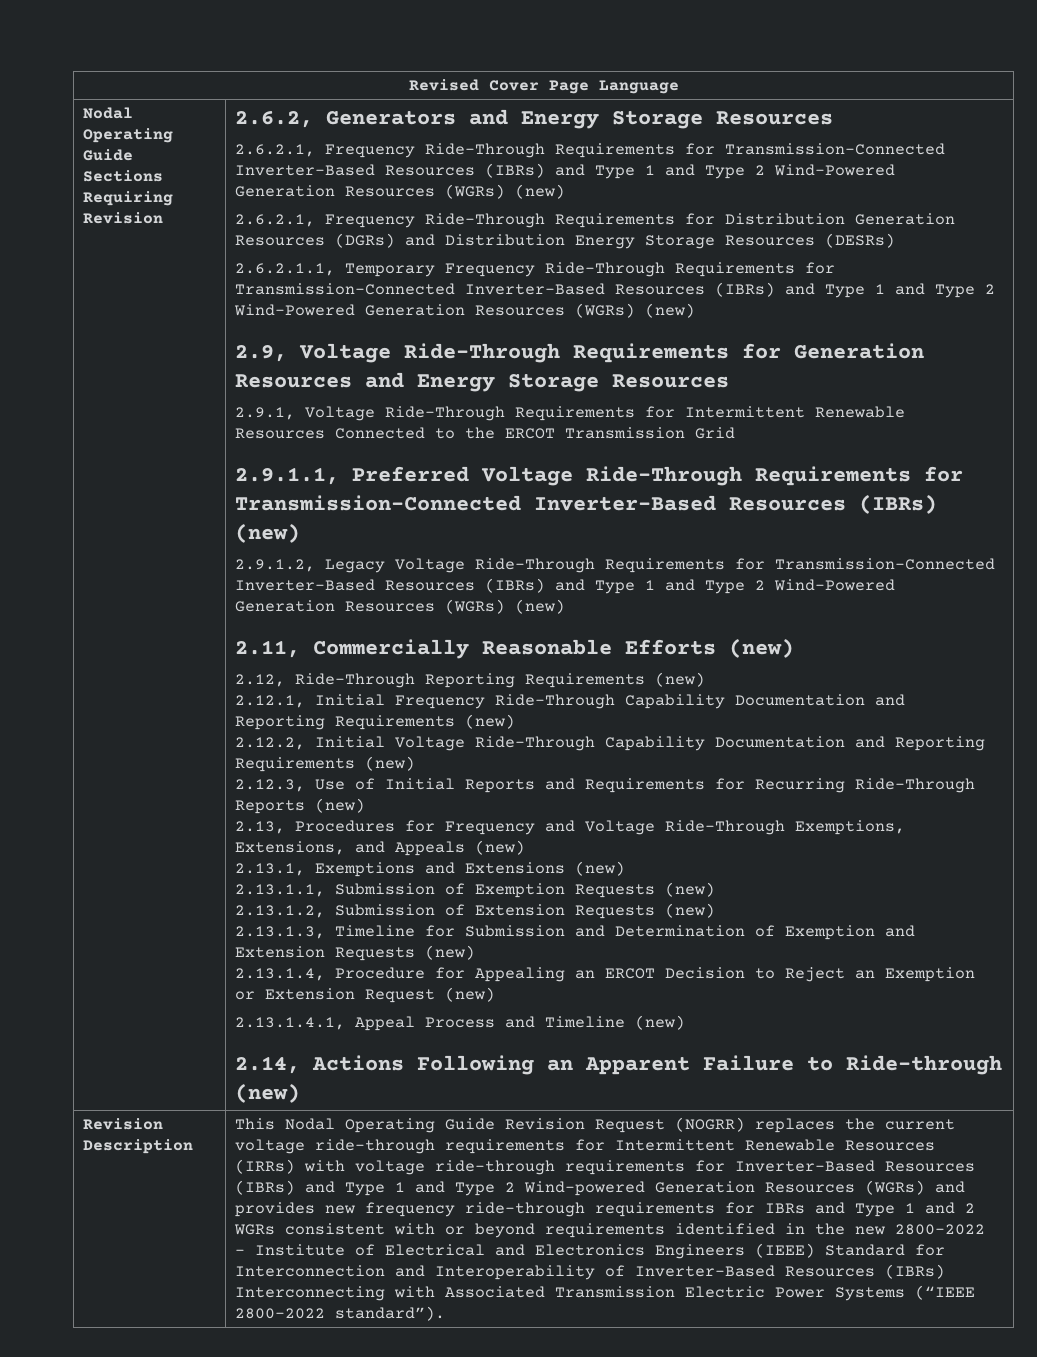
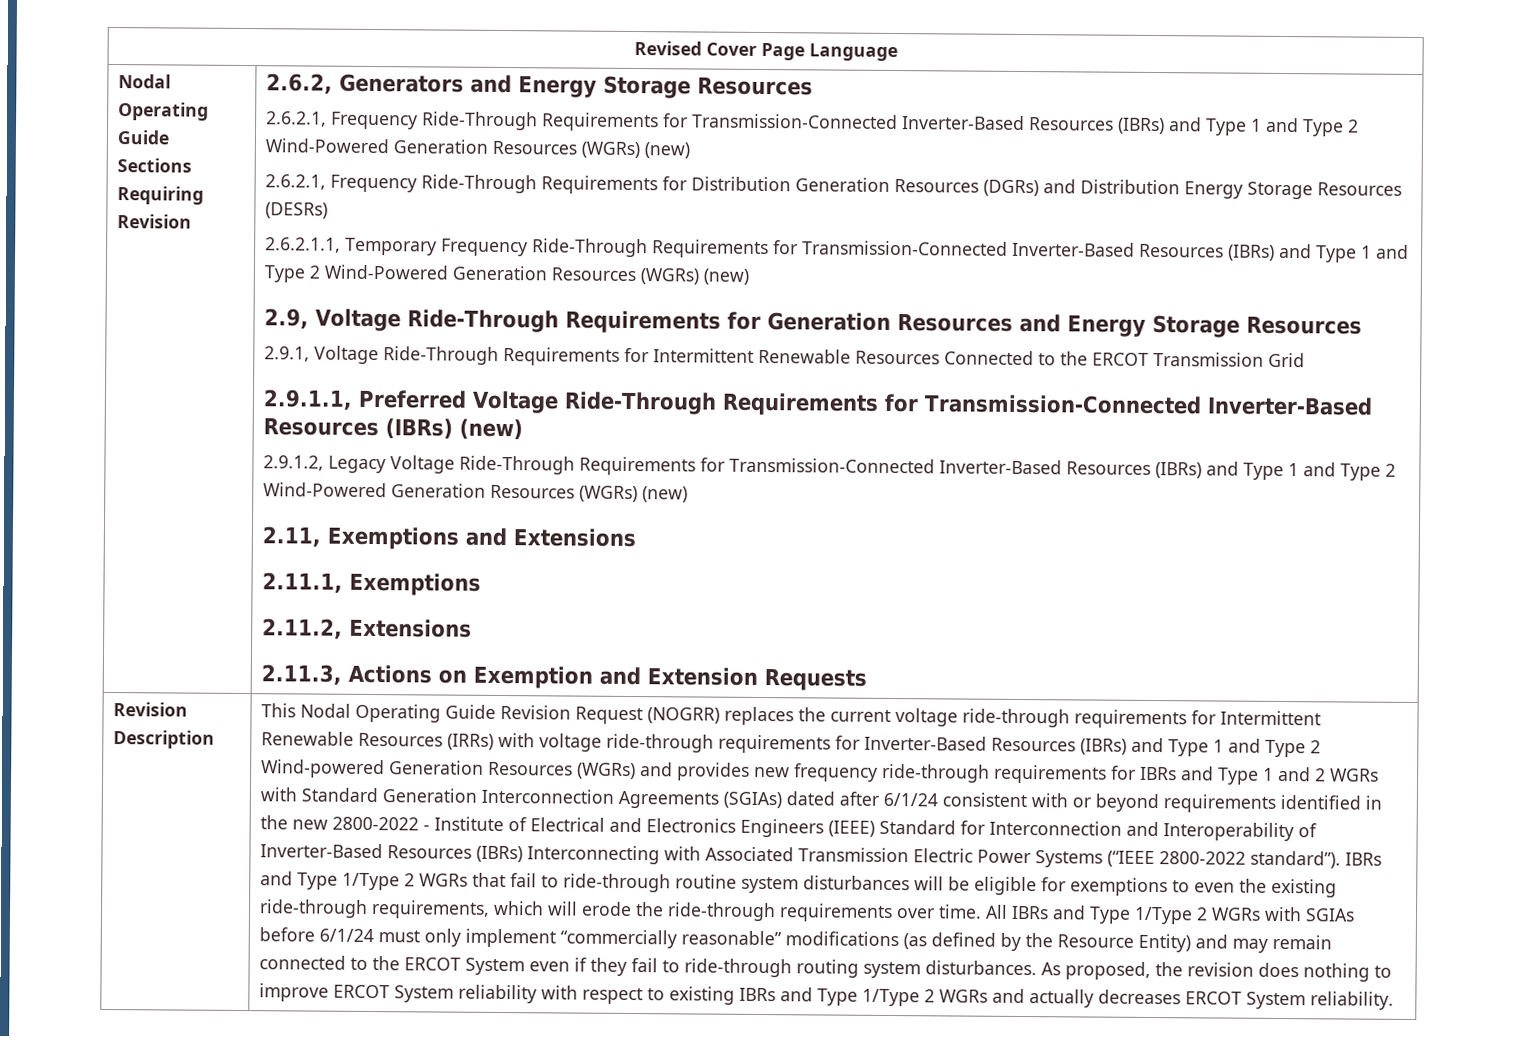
- 2.11, Commercially Reasonable Efforts (new)
- 2.12, Ride-Through Reporting Requirements (new)
- 2.12.1, Initial Frequency Ride-Through Capability Documentation and Reporting Requirements (new)
- 2.12.2, Initial Voltage Ride-Through Capability Documentation and Reporting Requirements (new)
- 2.12.3, Use of Initial Reports and Requirements for Recurring Ride-Through Reports (new)
- 2.13, Procedures for Frequency and Voltage Ride-Through Exemptions, Extensions, and Appeals (new)
- 2.13.1, Exemptions and Extensions (new)
- 2.13.1.1, Submission of Exemption Requests (new)
- 2.13.1.2, Submission of Extension Requests (new)
- 2.13.1.3, Timeline for Submission and Determination of Exemption and Extension Requests (new)
- 2.13.1.4, Procedure for Appealing an ERCOT Decision to Reject an Exemption or Extension Request (new)
- 2.13.1.4.1, Appeal Process and Timeline (new)
- 2.14, Actions Following an Apparent Failure to Ride-through (new)
+ 2.11, Exemptions and Extensions
+ 2.11.1, Exemptions
+ 2.11.2, Extensions
+ 2.11.3, Actions on Exemption and Extension Requests
- This Nodal Operating Guide Revision Request (NOGRR) replaces the current voltage ride-through requirements for Intermittent Renewable Resources (IRRs) with voltage ride-through requirements for Inverter-Based Resources (IBRs) and Type 1 and Type 2 Wind-powered Generation Resources (WGRs) and provides new frequency ride-through requirements for IBRs and Type 1 and 2 WGRs consistent with or beyond requirements identified in the new 2800-2022 - Institute of Electrical and Electronics Engineers (IEEE) Standard for Interconnection and Interoperability of Inverter-Based Resources (IBRs) Interconnecting with Associated Transmission Electric Power Systems (“IEEE 2800-2022 standard”).
+ This Nodal Operating Guide Revision Request (NOGRR) replaces the current voltage ride-through requirements for Intermittent Renewable Resources (IRRs) with voltage ride-through requirements for Inverter-Based Resources (IBRs) and Type 1 and Type 2 Wind-powered Generation Resources (WGRs) and provides new frequency ride-through requirements for IBRs and Type 1 and 2 WGRs with Standard Generation Interconnection Agreements (SGIAs) dated after 6/1/24 consistent with or beyond requirements identified in the new 2800-2022 - Institute of Electrical and Electronics Engineers (IEEE) Standard for Interconnection and Interoperability of Inverter-Based Resources (IBRs) Interconnecting with Associated Transmission Electric Power Systems (“IEEE 2800-2022 standard”).
+ IBRs and Type 1/Type 2 WGRs that fail to ride-through routine system disturbances will be eligible for exemptions to even the existing ride-through requirements, which will erode the ride-through requirements over time. All IBRs and Type 1/Type 2 WGRs with SGIAs before 6/1/24 must only implement “commercially reasonable” modifications (as defined by the Resource Entity) and may remain connected to the ERCOT System even if they fail to ride-through routing system disturbances. As proposed, the revision does nothing to improve ERCOT System reliability with respect to existing IBRs and Type 1/Type 2 WGRs and actually decreases ERCOT System reliability.

